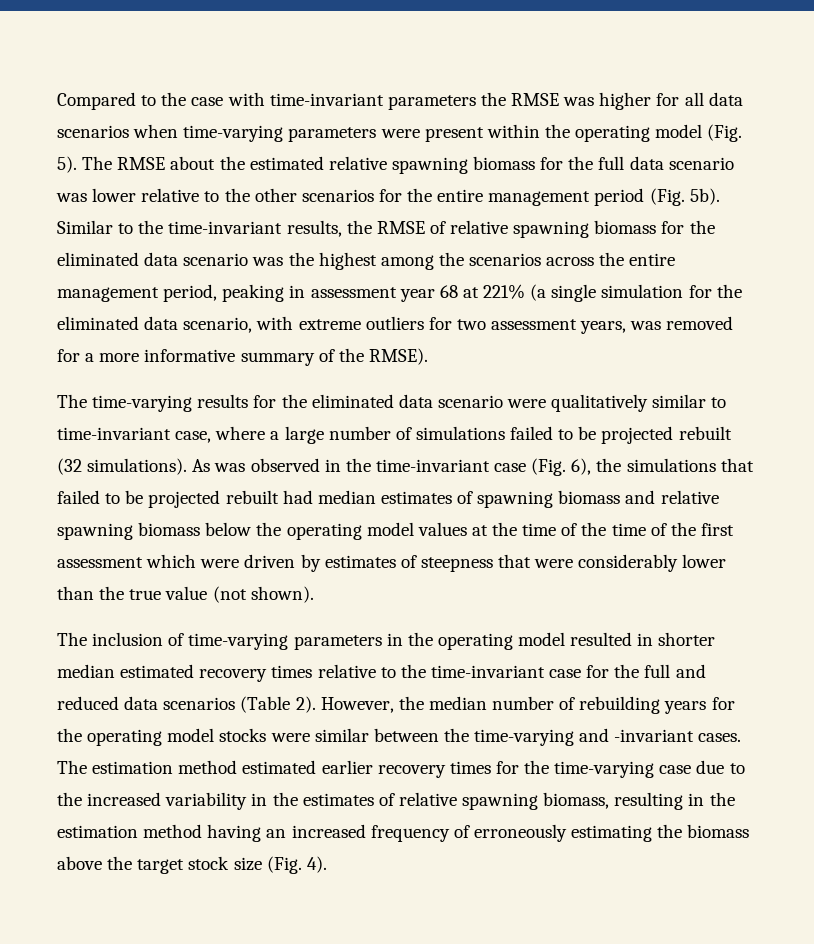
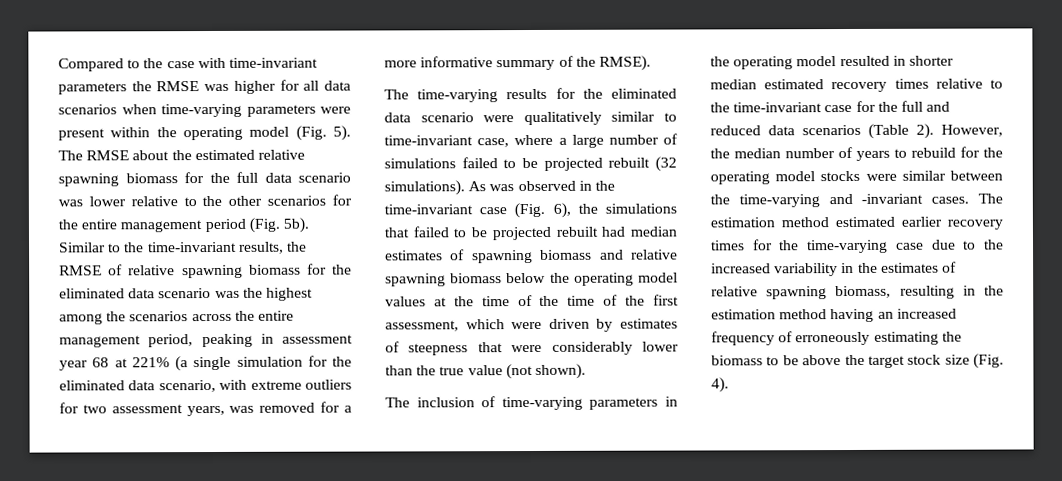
- As was observed in the time-invariant case (Fig. 6), the simulations that failed to be projected rebuilt had median estimates of spawning biomass and relative spawning biomass below the operating model values at the time of the time of the first assessment which were driven by estimates of steepness that were considerably lower than the true value (not shown).
+ As was observed in the time-invariant case (Fig. 6), the simulations that failed to be projected rebuilt had median estimates of spawning biomass and relative spawning biomass below the operating model values at the time of the time of the first assessment, which were driven by estimates of steepness that were considerably lower than the true value (not shown).
- However, the median number of rebuilding years for the operating model stocks were similar between the time-varying and -invariant cases.
+ However, the median number of years to rebuild for the operating model stocks were similar between the time-varying and -invariant cases.
- The estimation method estimated earlier recovery times for the time-varying case due to the increased variability in the estimates of relative spawning biomass, resulting in the estimation method having an increased frequency of erroneously estimating the biomass above the target stock size (Fig. 4).
+ The estimation method estimated earlier recovery times for the time-varying case due to the increased variability in the estimates of relative spawning biomass, resulting in the estimation method having an increased frequency of erroneously estimating the biomass to be above the target stock size (Fig. 4).

